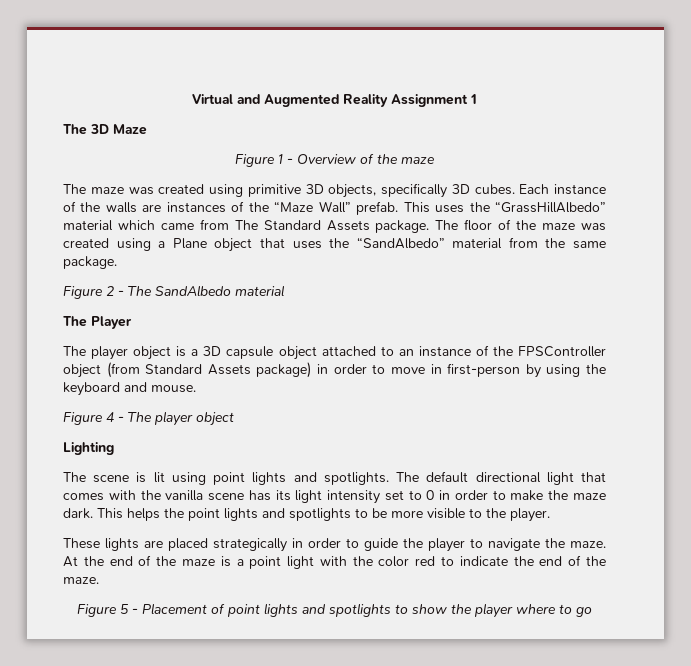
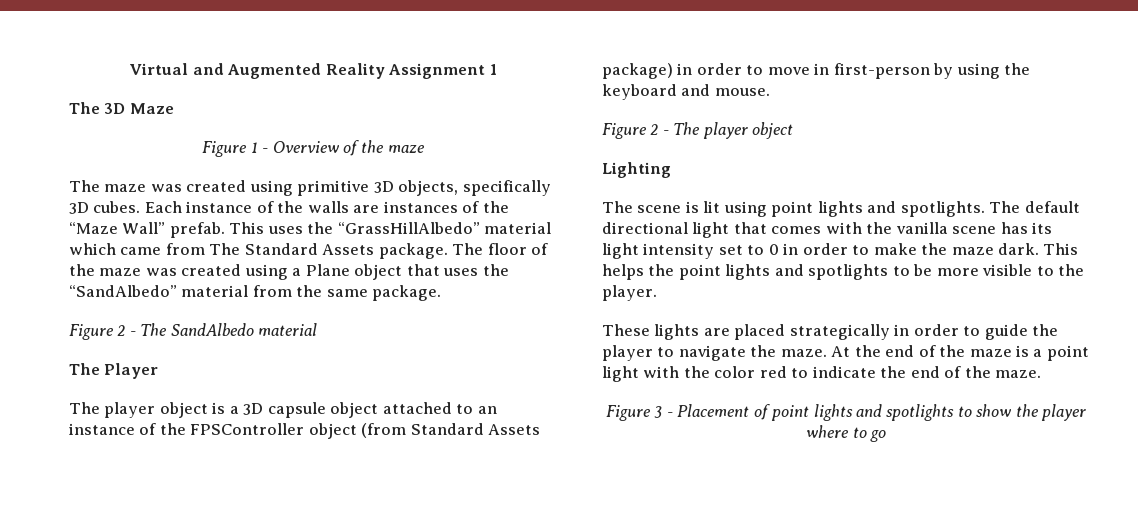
- Figure 4 - The player object
+ Figure 2 - The player object
- Figure 5 - Placement of point lights and spotlights to show the player where to go
+ Figure 3 - Placement of point lights and spotlights to show the player where to go

